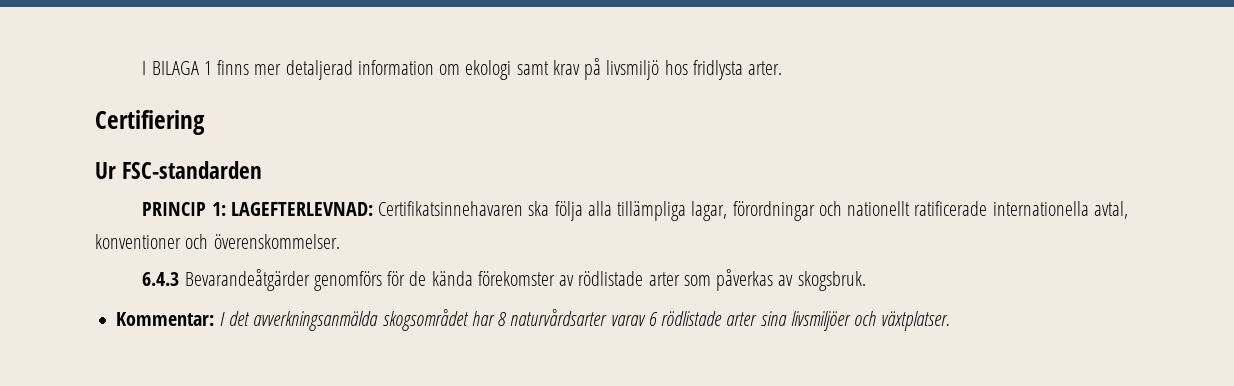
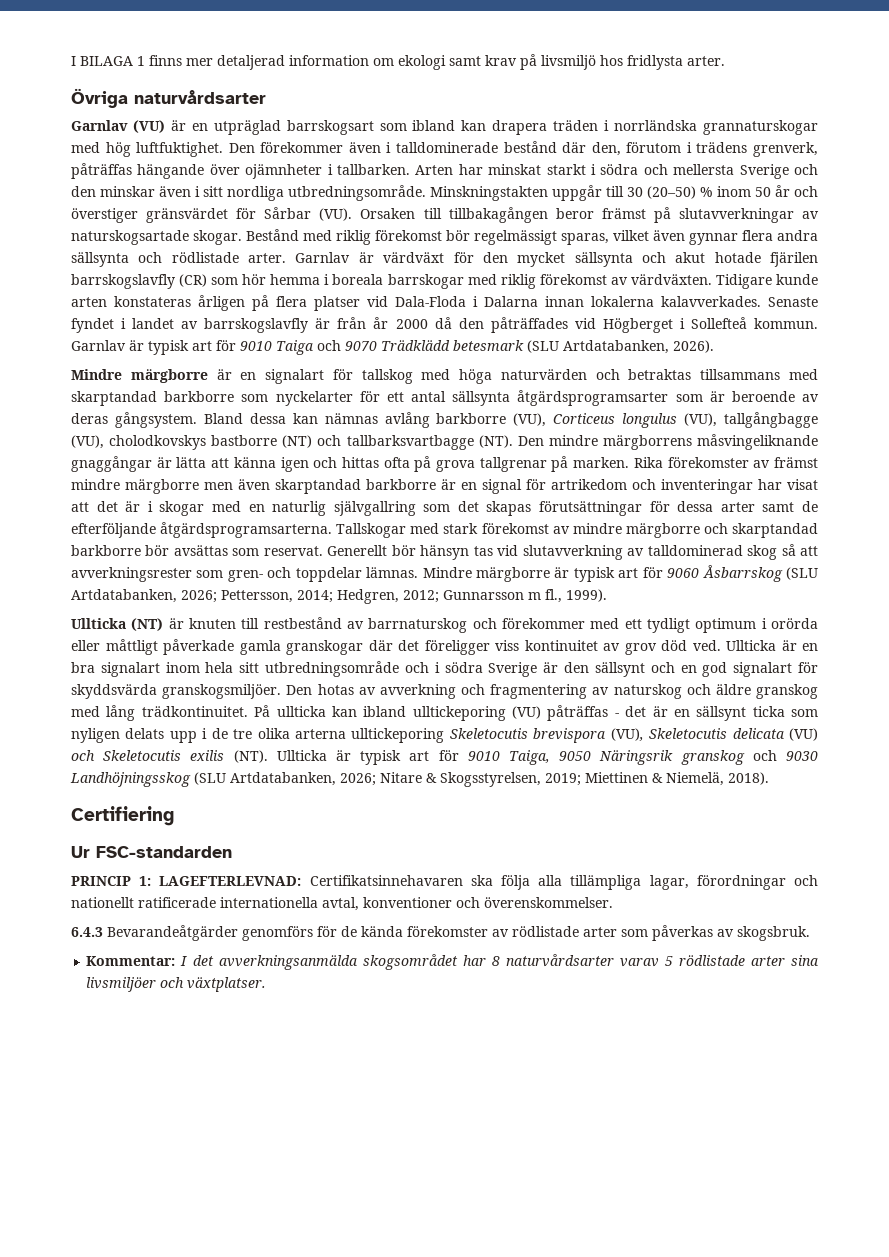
+ Övriga naturvårdsarter
+ Garnlav (VU) är en utpräglad barrskogsart som ibland kan drapera träden i norrländska grannaturskogar med hög luftfuktighet. Den förekommer även i talldominerade bestånd där den, förutom i trädens grenverk, påträffas hängande över ojämnheter i tallbarken. Arten har minskat starkt i södra och mellersta Sverige och den minskar även i sitt nordliga utbredningsområde. Minskningstakten uppgår till 30 (20–50) % inom 50 år och överstiger gränsvärdet för Sårbar (VU). Orsaken till tillbakagången beror främst på slutavverkningar av naturskogsartade skogar. Bestånd med riklig förekomst bör regelmässigt sparas, vilket även gynnar flera andra sällsynta och rödlistade arter. Garnlav är värdväxt för den mycket sällsynta och akut hotade fjärilen barrskogslavfly (CR) som hör hemma i boreala barrskogar med riklig förekomst av värdväxten. Tidigare kunde arten konstateras årligen på flera platser vid Dala-Floda i Dalarna innan lokalerna kalavverkades. Senaste fyndet i landet av barrskogslavfly är från år 2000 då den påträffades vid Högberget i Sollefteå kommun. Garnlav är typisk art för 9010 Taiga och 9070 Trädklädd betesmark (SLU Artdatabanken, 2026).
+ Mindre märgborre är en signalart för tallskog med höga naturvärden och betraktas tillsammans med skarptandad barkborre som nyckelarter för ett antal sällsynta åtgärdsprogramsarter som är beroende av deras gångsystem. Bland dessa kan nämnas avlång barkborre (VU), Corticeus longulus (VU), tallgångbagge (VU), cholodkovskys bastborre (NT) och tallbarksvartbagge (NT). Den mindre märgborrens måsvingeliknande gnaggångar är lätta att känna igen och hittas ofta på grova tallgrenar på marken. Rika förekomster av främst mindre märgborre men även skarptandad barkborre är en signal för artrikedom och inventeringar har visat att det är i skogar med en naturlig självgallring som det skapas förutsättningar för dessa arter samt de efterföljande åtgärdsprogramsarterna. Tallskogar med stark förekomst av mindre märgborre och skarptandad barkborre bör avsättas som reservat. Generellt bör hänsyn tas vid slutavverkning av talldominerad skog så att avverkningsrester som gren- och toppdelar lämnas. Mindre märgborre är typisk art för 9060 Åsbarrskog (SLU Artdatabanken, 2026; Pettersson, 2014; Hedgren, 2012; Gunnarsson m fl., 1999).
+ Ullticka (NT) är knuten till restbestånd av barrnaturskog och förekommer med ett tydligt optimum i orörda eller måttligt påverkade gamla granskogar där det föreligger viss kontinuitet av grov död ved. Ullticka är en bra signalart inom hela sitt utbredningsområde och i södra Sverige är den sällsynt och en god signalart för skyddsvärda granskogsmiljöer. Den hotas av avverkning och fragmentering av naturskog och äldre granskog med lång trädkontinuitet. På ullticka kan ibland ulltickeporing (VU) påträffas - det är en sällsynt ticka som nyligen delats upp i de tre olika arterna ulltickeporing Skeletocutis brevispora (VU), Skeletocutis delicata (VU) och Skeletocutis exilis (NT). Ullticka är typisk art för 9010 Taiga, 9050 Näringsrik granskog och 9030 Landhöjningsskog (SLU Artdatabanken, 2026; Nitare & Skogsstyrelsen, 2019; Miettinen & Niemelä, 2018).
- Kommentar: I det avverkningsanmälda skogsområdet har 8 naturvårdsarter varav 6 rödlistade arter sina livsmiljöer och växtplatser.
+ Kommentar: I det avverkningsanmälda skogsområdet har 8 naturvårdsarter varav 5 rödlistade arter sina livsmiljöer och växtplatser.

